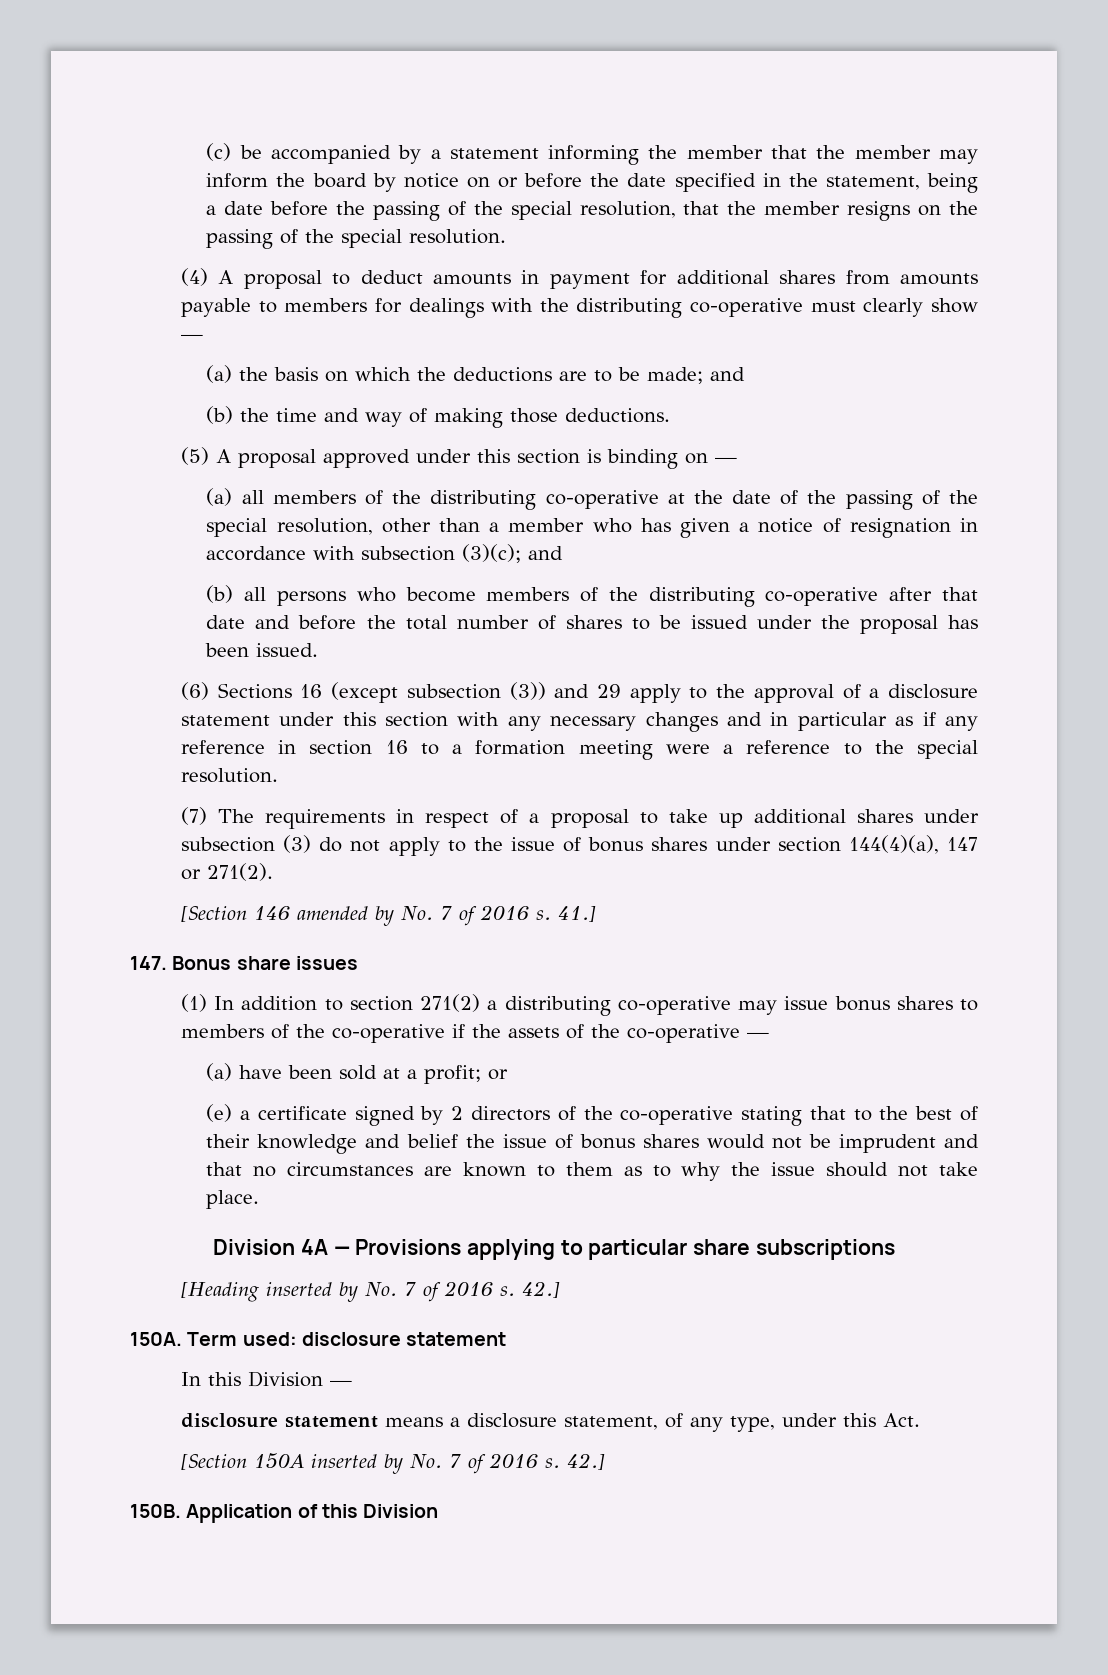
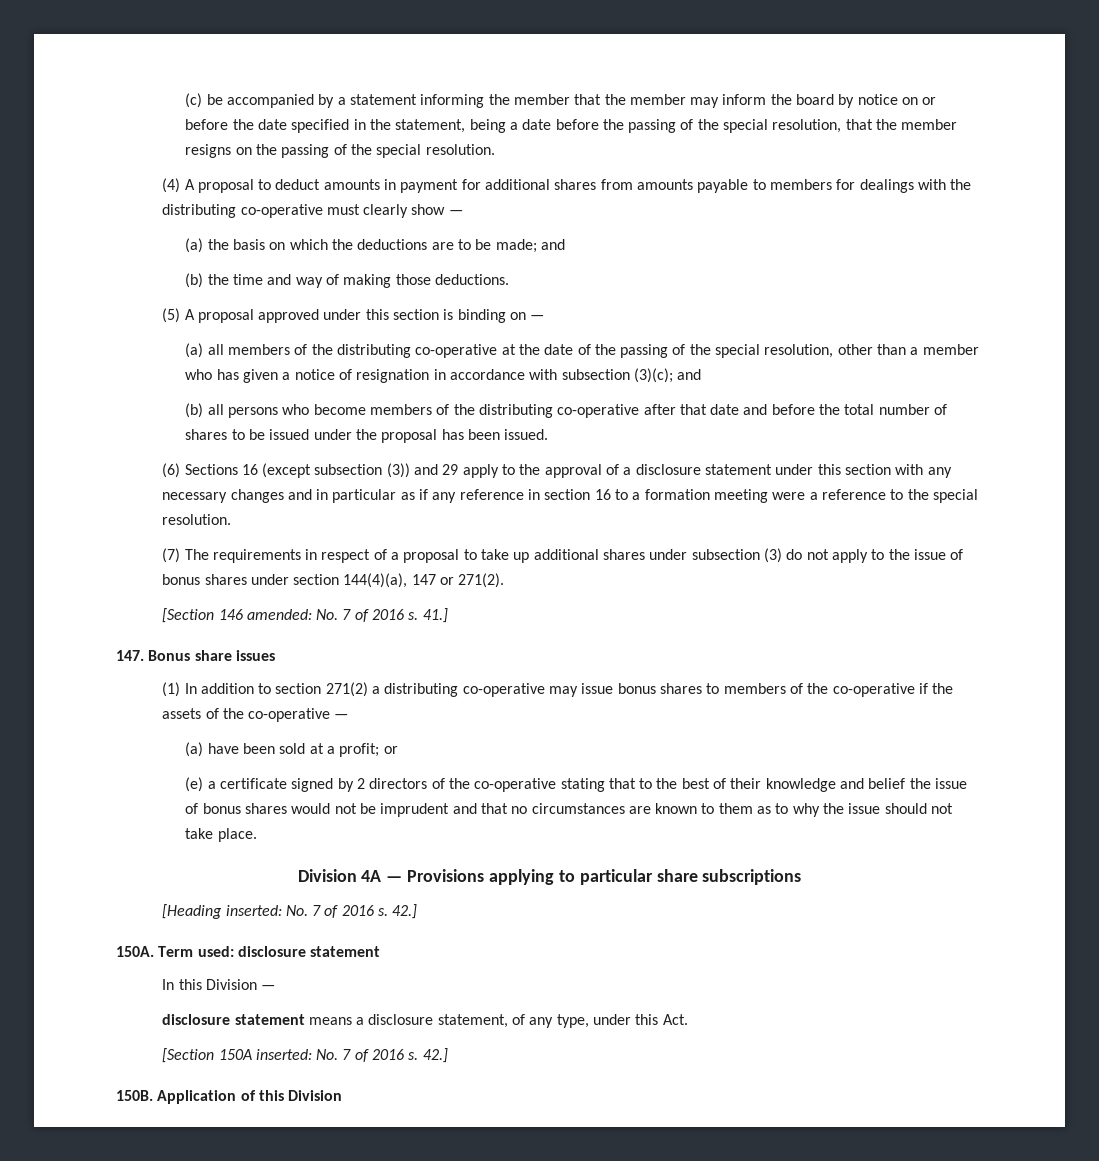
- [Section 146 amended by No. 7 of 2016 s.
+ [Section 146 amended: No. 7 of 2016 s.
- [Heading inserted by No. 7 of 2016 s.
+ [Heading inserted: No. 7 of 2016 s.
- [Section 150A inserted by No. 7 of 2016 s.
+ [Section 150A inserted: No. 7 of 2016 s.

